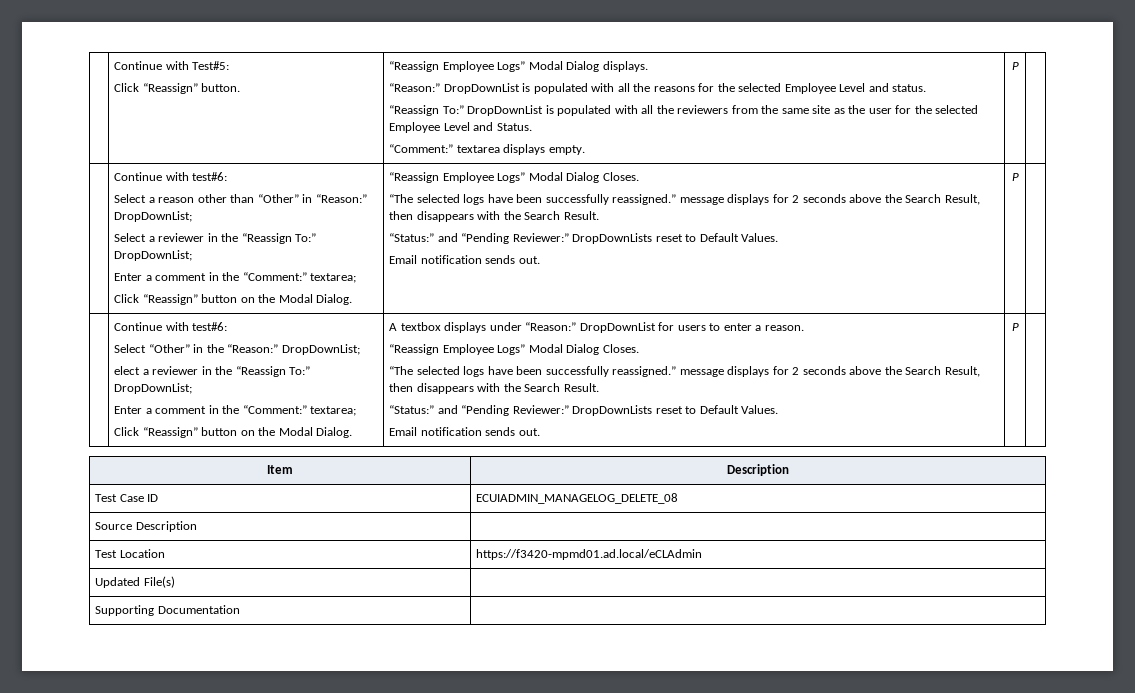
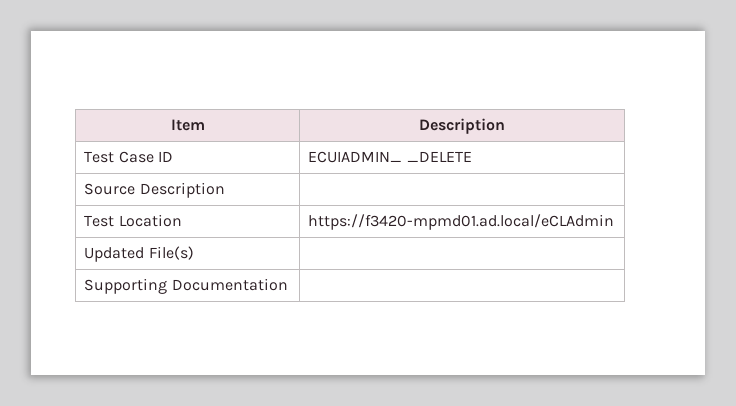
- Continue with Test#5:
- Click “Reassign” button. | “Reassign Employee Logs” Modal Dialog displays.
- “Reason:” DropDownList is populated with all the reasons for the selected Employee Level and status.
- “Reassign To:” DropDownList is populated with all the reviewers from the same site as the user for the selected Employee Level and Status.
- “Comment:” textarea displays empty. | P |
- | Continue with test#6:
- Select a reason other than “Other” in “Reason:” DropDownList;
- Select a reviewer in the “Reassign To:” DropDownList;
- Enter a comment in the “Comment:” textarea;
- Click “Reassign” button on the Modal Dialog. | “Reassign Employee Logs” Modal Dialog Closes.
- “The selected logs have been successfully reassigned.” message displays for 2 seconds above the Search Result, then disappears with the Search Result.
- “Status:” and “Pending Reviewer:” DropDownLists reset to Default Values.
- Email notification sends out. | P |
- | Continue with test#6:
- Select “Other” in the “Reason:” DropDownList;
- elect a reviewer in the “Reassign To:” DropDownList;
- Enter a comment in the “Comment:” textarea;
- Click “Reassign” button on the Modal Dialog. | A textbox displays under “Reason:” DropDownList for users to enter a reason.
- “Reassign Employee Logs” Modal Dialog Closes.
- “The selected logs have been successfully reassigned.” message displays for 2 seconds above the Search Result, then disappears with the Search Result.
- “Status:” and “Pending Reviewer:” DropDownLists reset to Default Values.
- Email notification sends out. | P
- Test Case ID | ECUIADMIN_MANAGELOG_DELETE_08
+ Test Case ID | ECUIADMIN_ _DELETE

